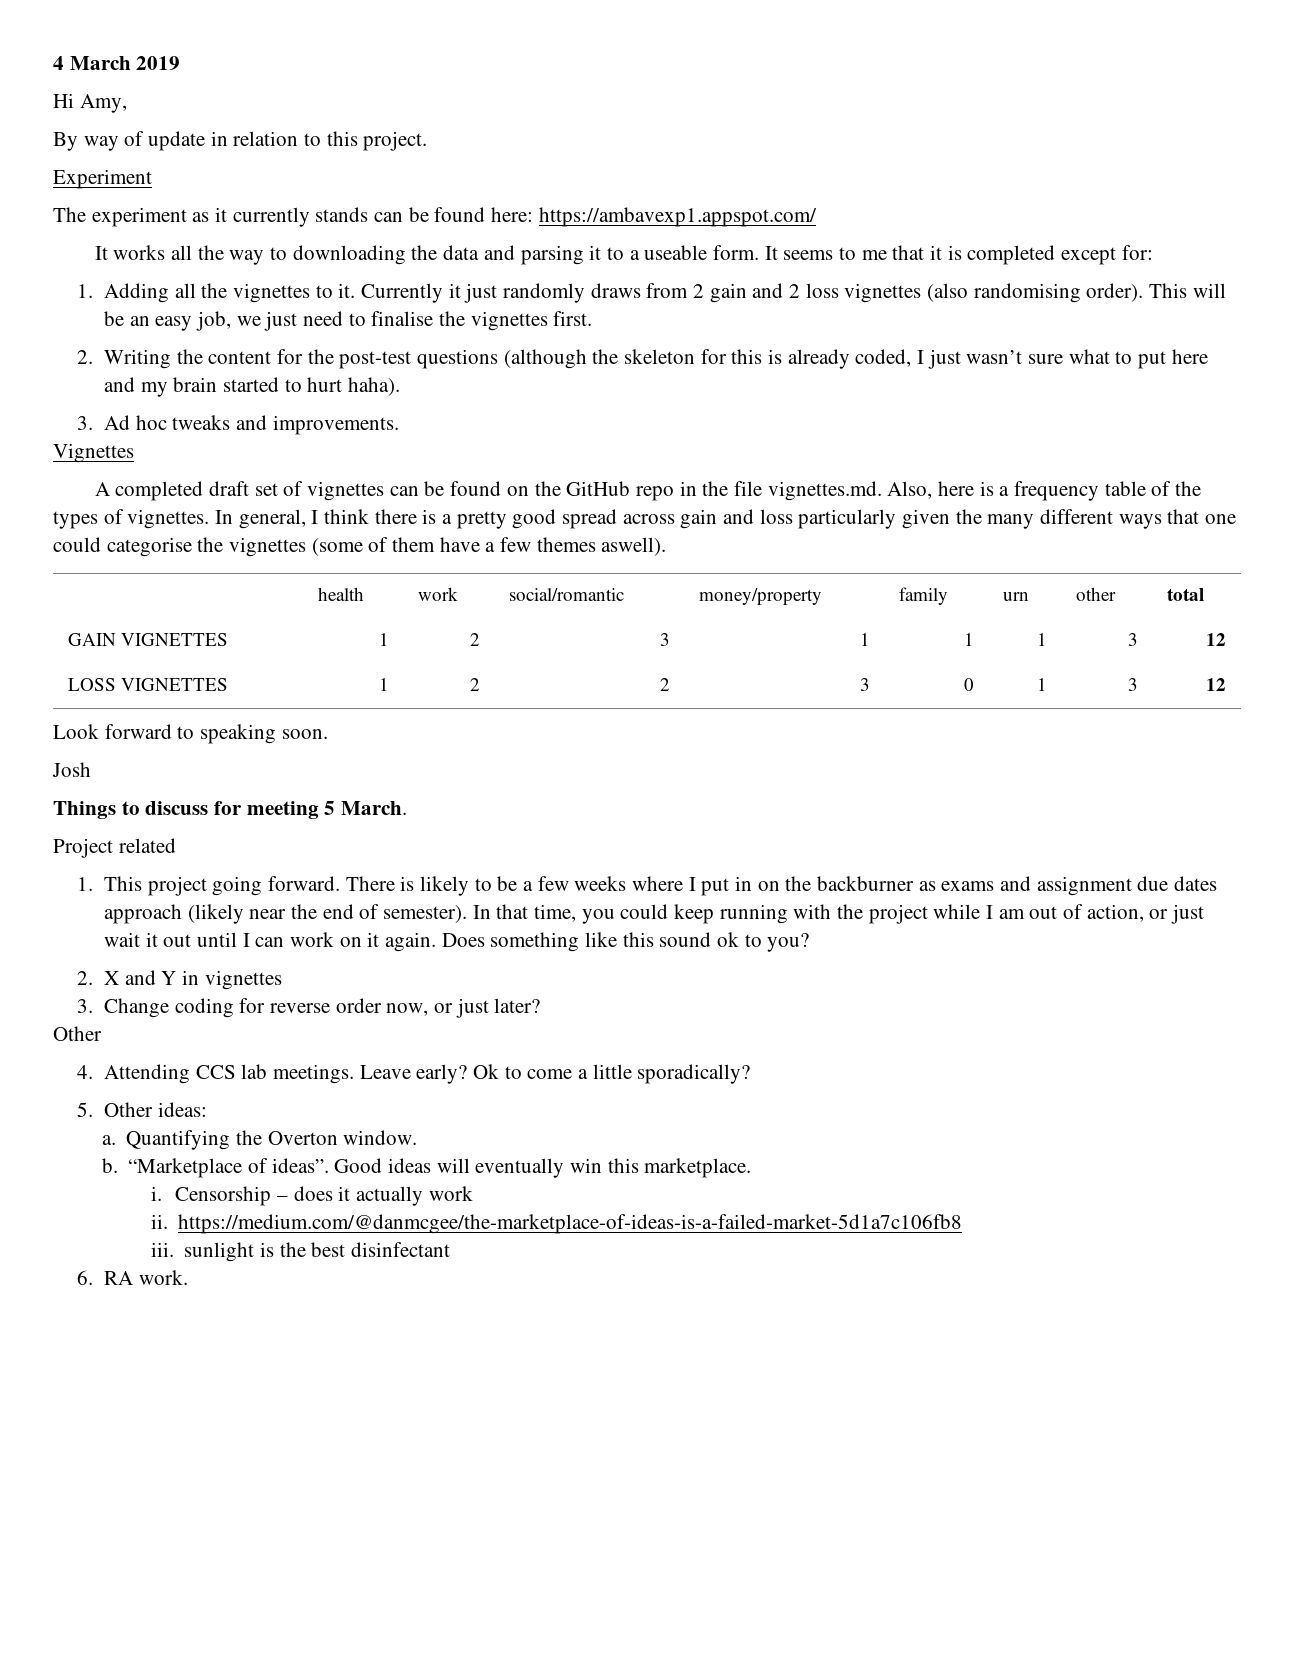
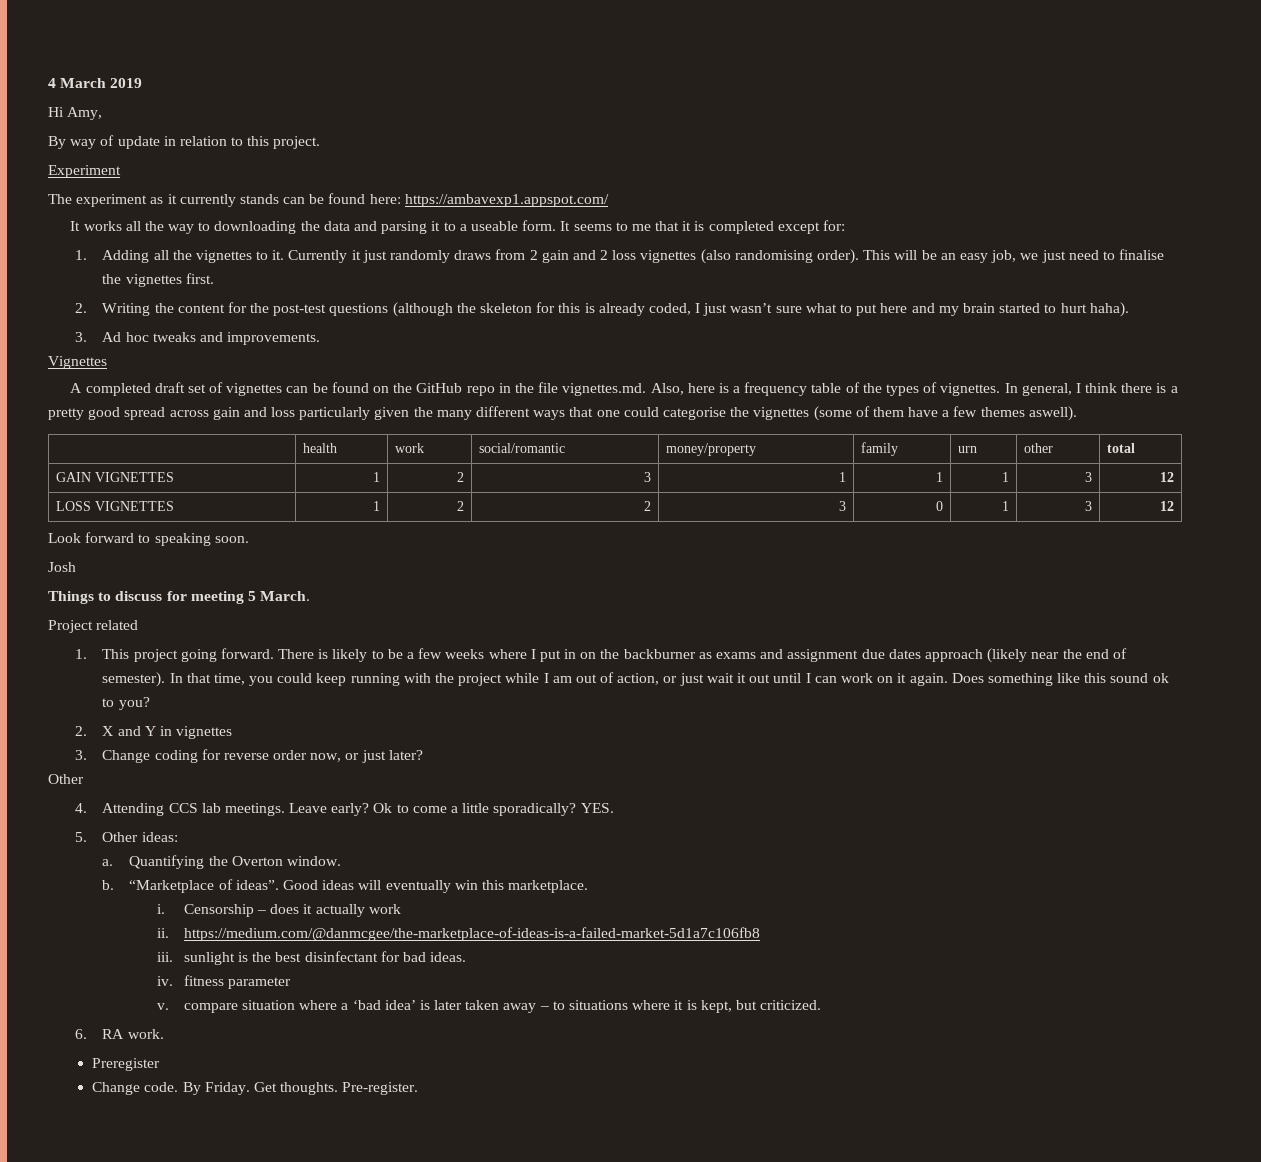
+ YES.
- iii. sunlight is the best disinfectant
+ iii. sunlight is the best disinfectant for bad ideas.
+ iv. fitness parameter
+ v. compare situation where a ‘bad idea’ is later taken away – to situations where it is kept, but criticized.
  6. RA work.
+ Preregister
+ Change code. By Friday. Get thoughts. Pre-register.

